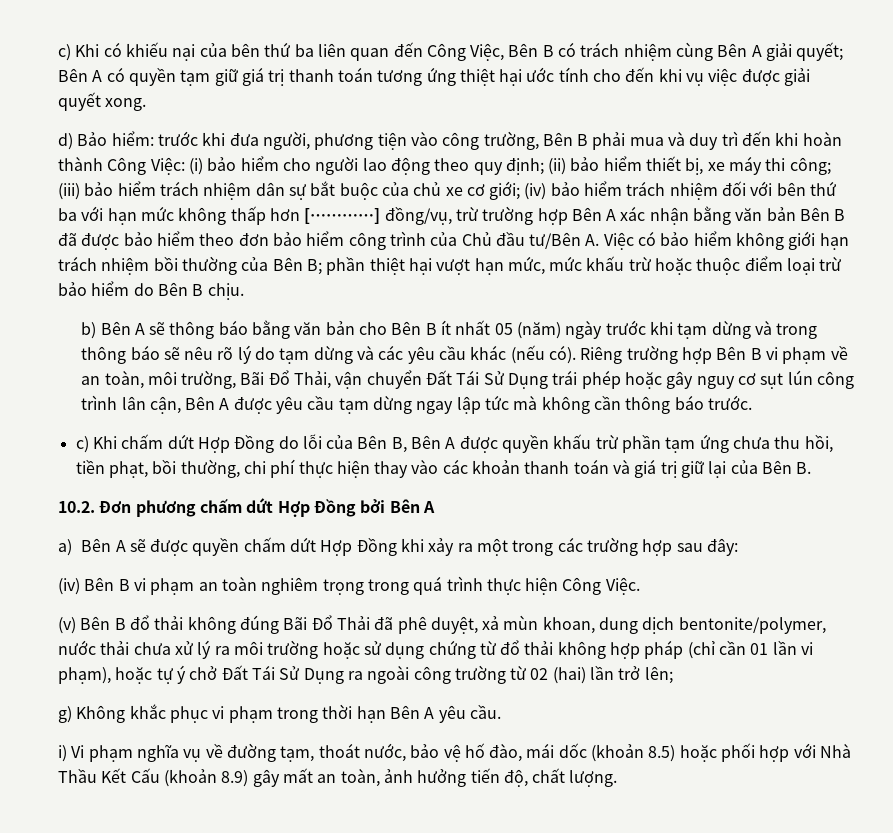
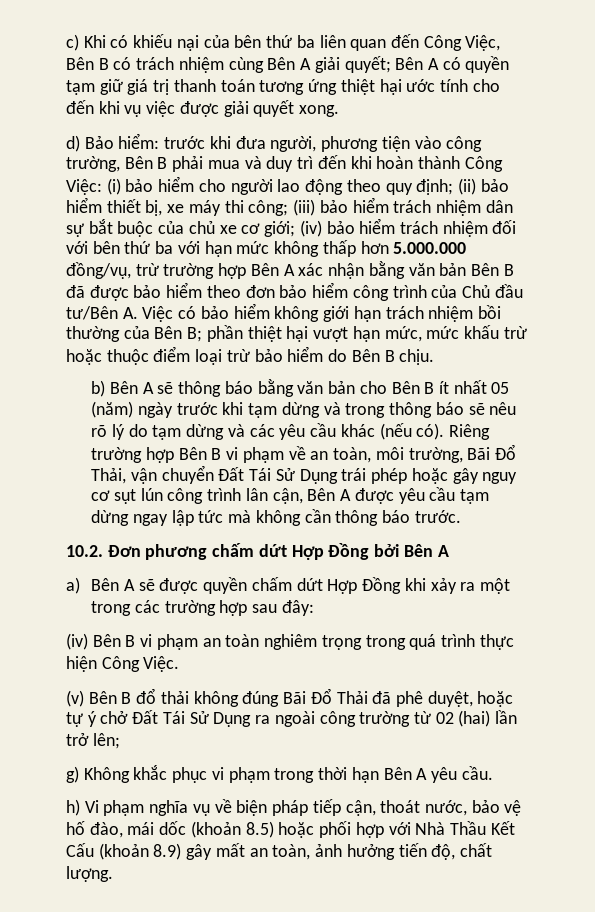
- (iv) bảo hiểm trách nhiệm đối với bên thứ ba với hạn mức không thấp hơn […………] đồng/vụ, trừ trường hợp Bên A xác nhận bằng văn bản Bên B đã được bảo hiểm theo đơn bảo hiểm công trình của Chủ đầu tư/Bên A. Việc có bảo hiểm không giới hạn trách nhiệm bồi thường của Bên B;
+ (iv) bảo hiểm trách nhiệm đối với bên thứ ba với hạn mức không thấp hơn 5.000.000 đồng/vụ, trừ trường hợp Bên A xác nhận bằng văn bản Bên B đã được bảo hiểm theo đơn bảo hiểm công trình của Chủ đầu tư/Bên A. Việc có bảo hiểm không giới hạn trách nhiệm bồi thường của Bên B;
- c) Khi chấm dứt Hợp Đồng do lỗi của Bên B, Bên A được quyền khấu trừ phần tạm ứng chưa thu hồi, tiền phạt, bồi thường, chi phí thực hiện thay vào các khoản thanh toán và giá trị giữ lại của Bên B.
- (v) Bên B đổ thải không đúng Bãi Đổ Thải đã phê duyệt, xả mùn khoan, dung dịch bentonite/polymer, nước thải chưa xử lý ra môi trường hoặc sử dụng chứng từ đổ thải không hợp pháp (chỉ cần 01 lần vi phạm), hoặc tự ý chở Đất Tái Sử Dụng ra ngoài công trường từ 02 (hai) lần trở lên;
+ (v) Bên B đổ thải không đúng Bãi Đổ Thải đã phê duyệt, hoặc tự ý chở Đất Tái Sử Dụng ra ngoài công trường từ 02 (hai) lần trở lên;
- i) Vi phạm nghĩa vụ về đường tạm, thoát nước, bảo vệ hố đào, mái dốc (khoản 8.5) hoặc phối hợp với Nhà Thầu Kết Cấu (khoản 8.9) gây mất an toàn, ảnh hưởng tiến độ, chất lượng.
+ h) Vi phạm nghĩa vụ về biện pháp tiếp cận, thoát nước, bảo vệ hố đào, mái dốc (khoản 8.5) hoặc phối hợp với Nhà Thầu Kết Cấu (khoản 8.9) gây mất an toàn, ảnh hưởng tiến độ, chất lượng.

